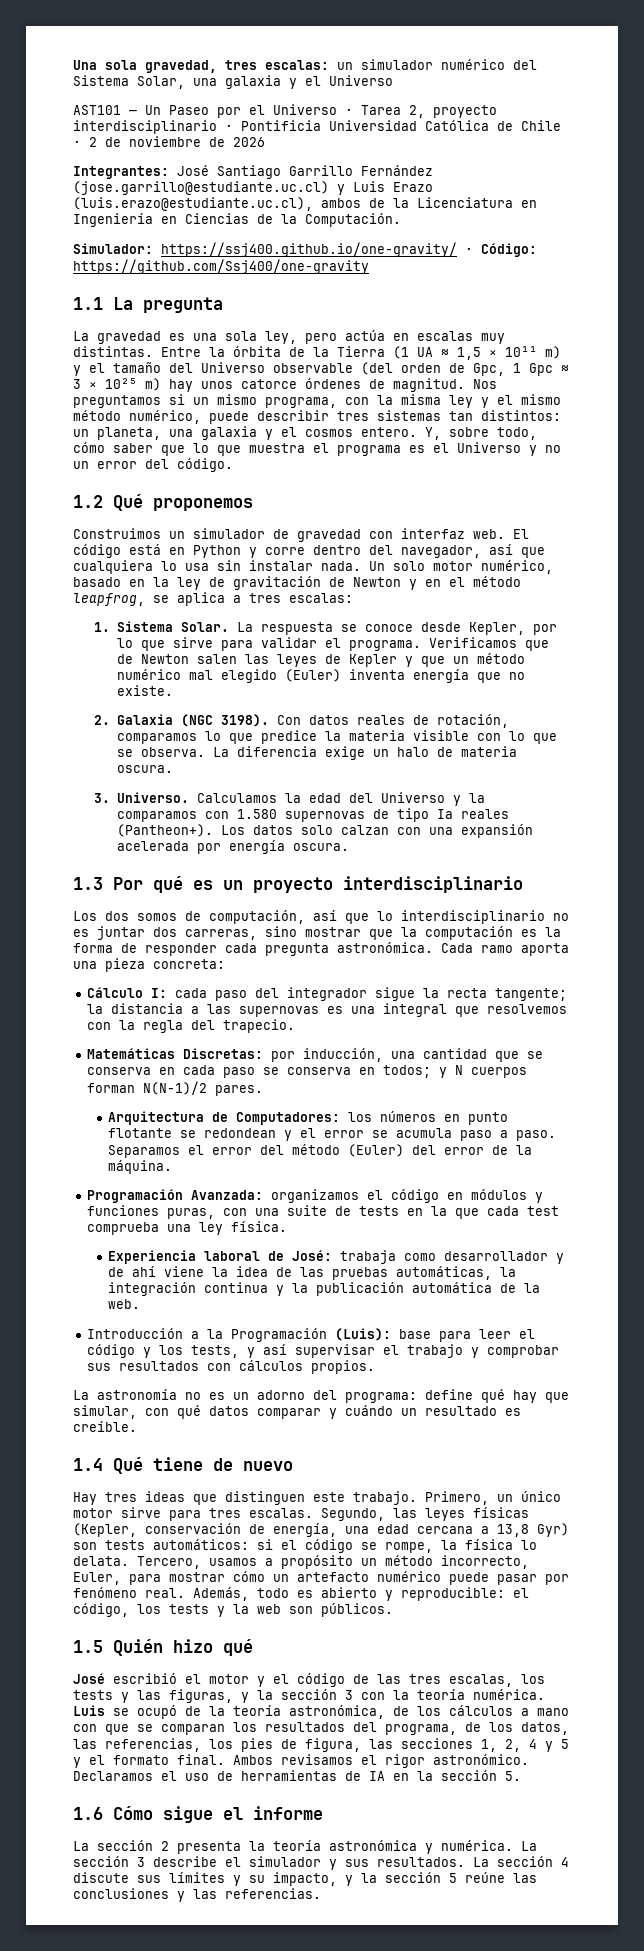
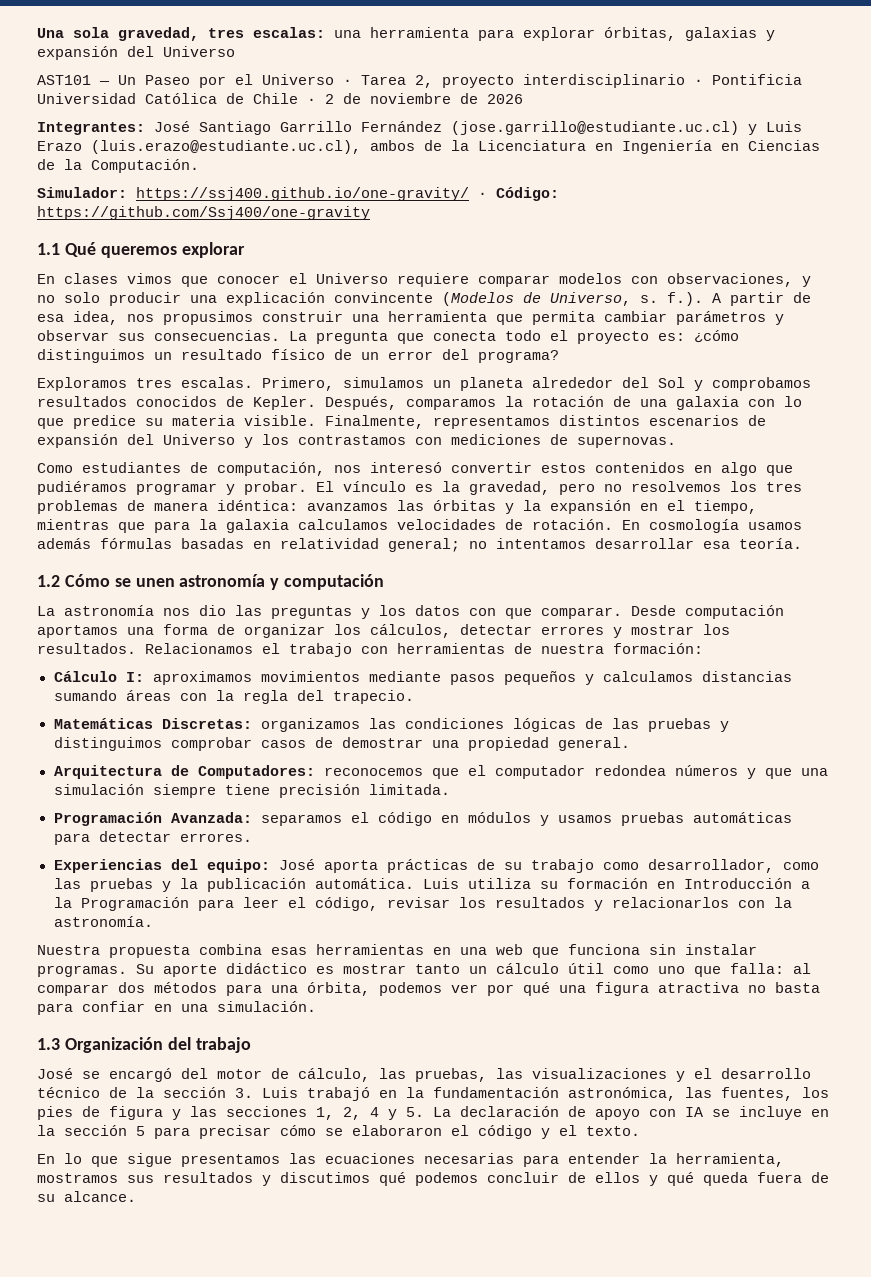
- Una sola gravedad, tres escalas: un simulador numérico del Sistema Solar, una galaxia y el Universo
+ Una sola gravedad, tres escalas: una herramienta para explorar órbitas, galaxias y expansión del Universo
- 1.1 La pregunta
- La gravedad es una sola ley, pero actúa en escalas muy distintas. Entre la órbita de la Tierra (1 UA ≈ 1,5 × 10¹¹ m) y el tamaño del Universo observable (del orden de Gpc, 1 Gpc ≈ 3 × 10²⁵ m) hay unos catorce órdenes de magnitud. Nos preguntamos si un mismo programa, con la misma ley y el mismo método numérico, puede describir tres sistemas tan distintos: un planeta, una galaxia y el cosmos entero. Y, sobre todo, cómo saber que lo que muestra el programa es el Universo y no un error del código.
- 1.2 Qué proponemos
- Construimos un simulador de gravedad con interfaz web. El código está en Python y corre dentro del navegador, así que cualquiera lo usa sin instalar nada. Un solo motor numérico, basado en la ley de gravitación de Newton y en el método leapfrog, se aplica a tres escalas:
- 1. Sistema Solar. La respuesta se conoce desde Kepler, por lo que sirve para validar el programa. Verificamos que de Newton salen las leyes de Kepler y que un método numérico mal elegido (Euler) inventa energía que no existe.
- 2. Galaxia (NGC 3198). Con datos reales de rotación, comparamos lo que predice la materia visible con lo que se observa. La diferencia exige un halo de materia oscura.
- 3. Universo. Calculamos la edad del Universo y la comparamos con 1.580 supernovas de tipo Ia reales (Pantheon+). Los datos solo calzan con una expansión acelerada por energía oscura.
- 1.3 Por qué es un proyecto interdisciplinario
- Los dos somos de computación, así que lo interdisciplinario no es juntar dos carreras, sino mostrar que la computación es la forma de responder cada pregunta astronómica. Cada ramo aporta una pieza concreta:
- Cálculo I: cada paso del integrador sigue la recta tangente; la distancia a las supernovas es una integral que resolvemos con la regla del trapecio.
+ 1.1 Qué queremos explorar
+ En clases vimos que conocer el Universo requiere comparar modelos con observaciones, y no solo producir una explicación convincente (Modelos de Universo, s. f.). A partir de esa idea, nos propusimos construir una herramienta que permita cambiar parámetros y observar sus consecuencias. La pregunta que conecta todo el proyecto es: ¿cómo distinguimos un resultado físico de un error del programa?
+ Exploramos tres escalas. Primero, simulamos un planeta alrededor del Sol y comprobamos resultados conocidos de Kepler. Después, comparamos la rotación de una galaxia con lo que predice su materia visible. Finalmente, representamos distintos escenarios de expansión del Universo y los contrastamos con mediciones de supernovas.
+ Como estudiantes de computación, nos interesó convertir estos contenidos en algo que pudiéramos programar y probar. El vínculo es la gravedad, pero no resolvemos los tres problemas de manera idéntica: avanzamos las órbitas y la expansión en el tiempo, mientras que para la galaxia calculamos velocidades de rotación. En cosmología usamos además fórmulas basadas en relatividad general; no intentamos desarrollar esa teoría.
+ 1.2 Cómo se unen astronomía y computación
+ La astronomía nos dio las preguntas y los datos con que comparar. Desde computación aportamos una forma de organizar los cálculos, detectar errores y mostrar los resultados. Relacionamos el trabajo con herramientas de nuestra formación:
+ Cálculo I: aproximamos movimientos mediante pasos pequeños y calculamos distancias sumando áreas con la regla del trapecio.
- Matemáticas Discretas: por inducción, una cantidad que se conserva en cada paso se conserva en todos; y N cuerpos forman N(N−1)/2 pares.
- Arquitectura de Computadores: los números en punto flotante se redondean y el error se acumula paso a paso. Separamos el error del método (Euler) del error de la máquina.
+ Matemáticas Discretas: organizamos las condiciones lógicas de las pruebas y distinguimos comprobar casos de demostrar una propiedad general.
+ Arquitectura de Computadores: reconocemos que el computador redondea números y que una simulación siempre tiene precisión limitada.
- Programación Avanzada: organizamos el código en módulos y funciones puras, con una suite de tests en la que cada test comprueba una ley física.
- Experiencia laboral de José: trabaja como desarrollador y de ahí viene la idea de las pruebas automáticas, la integración continua y la publicación automática de la web.
- Introducción a la Programación (Luis): base para leer el código y los tests, y así supervisar el trabajo y comprobar sus resultados con cálculos propios.
- La astronomía no es un adorno del programa: define qué hay que simular, con qué datos comparar y cuándo un resultado es creíble.
- 1.4 Qué tiene de nuevo
- Hay tres ideas que distinguen este trabajo. Primero, un único motor sirve para tres escalas. Segundo, las leyes físicas (Kepler, conservación de energía, una edad cercana a 13,8 Gyr) son tests automáticos: si el código se rompe, la física lo delata. Tercero, usamos a propósito un método incorrecto, Euler, para mostrar cómo un artefacto numérico puede pasar por fenómeno real. Además, todo es abierto y reproducible: el código, los tests y la web son públicos.
- 1.5 Quién hizo qué
- José escribió el motor y el código de las tres escalas, los tests y las figuras, y la sección 3 con la teoría numérica. Luis se ocupó de la teoría astronómica, de los cálculos a mano con que se comparan los resultados del programa, de los datos, las referencias, los pies de figura, las secciones 1, 2, 4 y 5 y el formato final. Ambos revisamos el rigor astronómico. Declaramos el uso de herramientas de IA en la sección 5.
- 1.6 Cómo sigue el informe
- La sección 2 presenta la teoría astronómica y numérica. La sección 3 describe el simulador y sus resultados. La sección 4 discute sus límites y su impacto, y la sección 5 reúne las conclusiones y las referencias.
+ Programación Avanzada: separamos el código en módulos y usamos pruebas automáticas para detectar errores.
+ Experiencias del equipo: José aporta prácticas de su trabajo como desarrollador, como las pruebas y la publicación automática. Luis utiliza su formación en Introducción a la Programación para leer el código, revisar los resultados y relacionarlos con la astronomía.
+ Nuestra propuesta combina esas herramientas en una web que funciona sin instalar programas. Su aporte didáctico es mostrar tanto un cálculo útil como uno que falla: al comparar dos métodos para una órbita, podemos ver por qué una figura atractiva no basta para confiar en una simulación.
+ 1.3 Organización del trabajo
+ José se encargó del motor de cálculo, las pruebas, las visualizaciones y el desarrollo técnico de la sección 3. Luis trabajó en la fundamentación astronómica, las fuentes, los pies de figura y las secciones 1, 2, 4 y 5. La declaración de apoyo con IA se incluye en la sección 5 para precisar cómo se elaboraron el código y el texto.
+ En lo que sigue presentamos las ecuaciones necesarias para entender la herramienta, mostramos sus resultados y discutimos qué podemos concluir de ellos y qué queda fuera de su alcance.

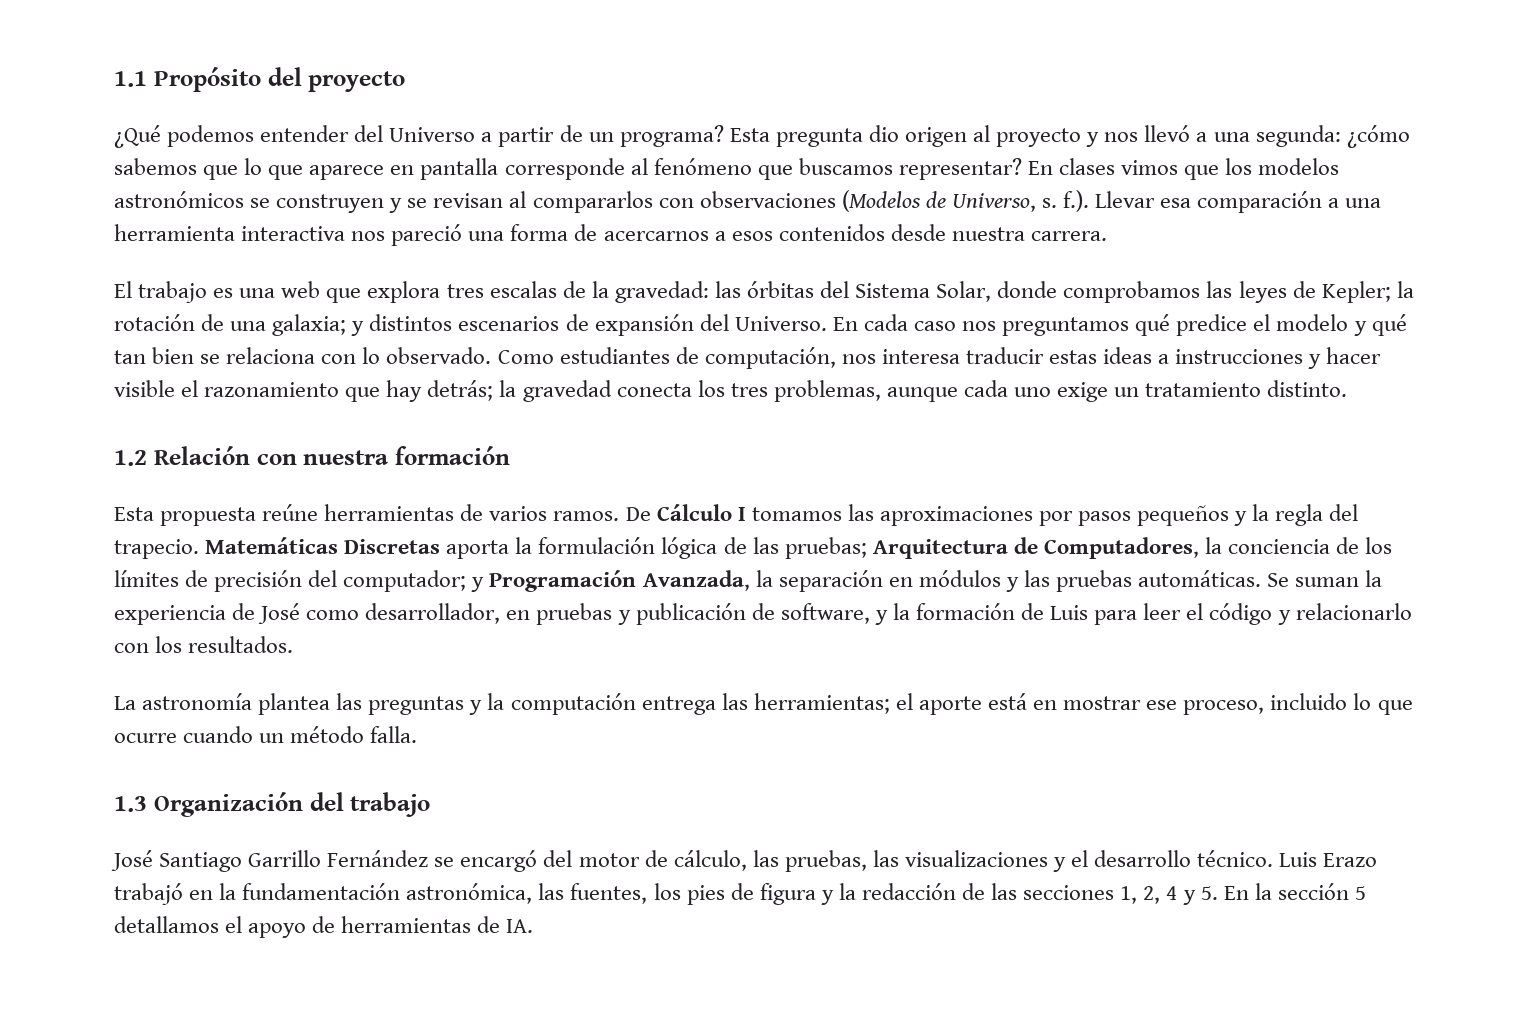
- Una sola gravedad, tres escalas: una herramienta para explorar órbitas, galaxias y expansión del Universo
- AST101 — Un Paseo por el Universo · Tarea 2, proyecto interdisciplinario · Pontificia Universidad Católica de Chile · 2 de noviembre de 2026
- Integrantes: José Santiago Garrillo Fernández (jose.garrillo@estudiante.uc.cl) y Luis Erazo (luis.erazo@estudiante.uc.cl), ambos de la Licenciatura en Ingeniería en Ciencias de la Computación.
- Simulador: https://ssj400.github.io/one-gravity/ · Código: https://github.com/Ssj400/one-gravity
- 1.1 Qué queremos explorar
- En clases vimos que conocer el Universo requiere comparar modelos con observaciones, y no solo producir una explicación convincente (Modelos de Universo, s. f.). A partir de esa idea, nos propusimos construir una herramienta que permita cambiar parámetros y observar sus consecuencias. La pregunta que conecta todo el proyecto es: ¿cómo distinguimos un resultado físico de un error del programa?
- Exploramos tres escalas. Primero, simulamos un planeta alrededor del Sol y comprobamos resultados conocidos de Kepler. Después, comparamos la rotación de una galaxia con lo que predice su materia visible. Finalmente, representamos distintos escenarios de expansión del Universo y los contrastamos con mediciones de supernovas.
- Como estudiantes de computación, nos interesó convertir estos contenidos en algo que pudiéramos programar y probar. El vínculo es la gravedad, pero no resolvemos los tres problemas de manera idéntica: avanzamos las órbitas y la expansión en el tiempo, mientras que para la galaxia calculamos velocidades de rotación. En cosmología usamos además fórmulas basadas en relatividad general; no intentamos desarrollar esa teoría.
- 1.2 Cómo se unen astronomía y computación
- La astronomía nos dio las preguntas y los datos con que comparar. Desde computación aportamos una forma de organizar los cálculos, detectar errores y mostrar los resultados. Relacionamos el trabajo con herramientas de nuestra formación:
- Cálculo I: aproximamos movimientos mediante pasos pequeños y calculamos distancias sumando áreas con la regla del trapecio.
- Matemáticas Discretas: organizamos las condiciones lógicas de las pruebas y distinguimos comprobar casos de demostrar una propiedad general.
- Arquitectura de Computadores: reconocemos que el computador redondea números y que una simulación siempre tiene precisión limitada.
- Programación Avanzada: separamos el código en módulos y usamos pruebas automáticas para detectar errores.
- Experiencias del equipo: José aporta prácticas de su trabajo como desarrollador, como las pruebas y la publicación automática. Luis utiliza su formación en Introducción a la Programación para leer el código, revisar los resultados y relacionarlos con la astronomía.
- Nuestra propuesta combina esas herramientas en una web que funciona sin instalar programas. Su aporte didáctico es mostrar tanto un cálculo útil como uno que falla: al comparar dos métodos para una órbita, podemos ver por qué una figura atractiva no basta para confiar en una simulación.
+ 1.1 Propósito del proyecto
+ ¿Qué podemos entender del Universo a partir de un programa? Esta pregunta dio origen al proyecto y nos llevó a una segunda: ¿cómo sabemos que lo que aparece en pantalla corresponde al fenómeno que buscamos representar? En clases vimos que los modelos astronómicos se construyen y se revisan al compararlos con observaciones (Modelos de Universo, s. f.). Llevar esa comparación a una herramienta interactiva nos pareció una forma de acercarnos a esos contenidos desde nuestra carrera.
+ El trabajo es una web que explora tres escalas de la gravedad: las órbitas del Sistema Solar, donde comprobamos las leyes de Kepler; la rotación de una galaxia; y distintos escenarios de expansión del Universo. En cada caso nos preguntamos qué predice el modelo y qué tan bien se relaciona con lo observado. Como estudiantes de computación, nos interesa traducir estas ideas a instrucciones y hacer visible el razonamiento que hay detrás; la gravedad conecta los tres problemas, aunque cada uno exige un tratamiento distinto.
+ 1.2 Relación con nuestra formación
+ Esta propuesta reúne herramientas de varios ramos. De Cálculo I tomamos las aproximaciones por pasos pequeños y la regla del trapecio. Matemáticas Discretas aporta la formulación lógica de las pruebas; Arquitectura de Computadores, la conciencia de los límites de precisión del computador; y Programación Avanzada, la separación en módulos y las pruebas automáticas. Se suman la experiencia de José como desarrollador, en pruebas y publicación de software, y la formación de Luis para leer el código y relacionarlo con los resultados.
+ La astronomía plantea las preguntas y la computación entrega las herramientas; el aporte está en mostrar ese proceso, incluido lo que ocurre cuando un método falla.
- José se encargó del motor de cálculo, las pruebas, las visualizaciones y el desarrollo técnico de la sección 3. Luis trabajó en la fundamentación astronómica, las fuentes, los pies de figura y las secciones 1, 2, 4 y 5. La declaración de apoyo con IA se incluye en la sección 5 para precisar cómo se elaboraron el código y el texto.
- En lo que sigue presentamos las ecuaciones necesarias para entender la herramienta, mostramos sus resultados y discutimos qué podemos concluir de ellos y qué queda fuera de su alcance.
+ José Santiago Garrillo Fernández se encargó del motor de cálculo, las pruebas, las visualizaciones y el desarrollo técnico. Luis Erazo trabajó en la fundamentación astronómica, las fuentes, los pies de figura y la redacción de las secciones 1, 2, 4 y 5. En la sección 5 detallamos el apoyo de herramientas de IA.

